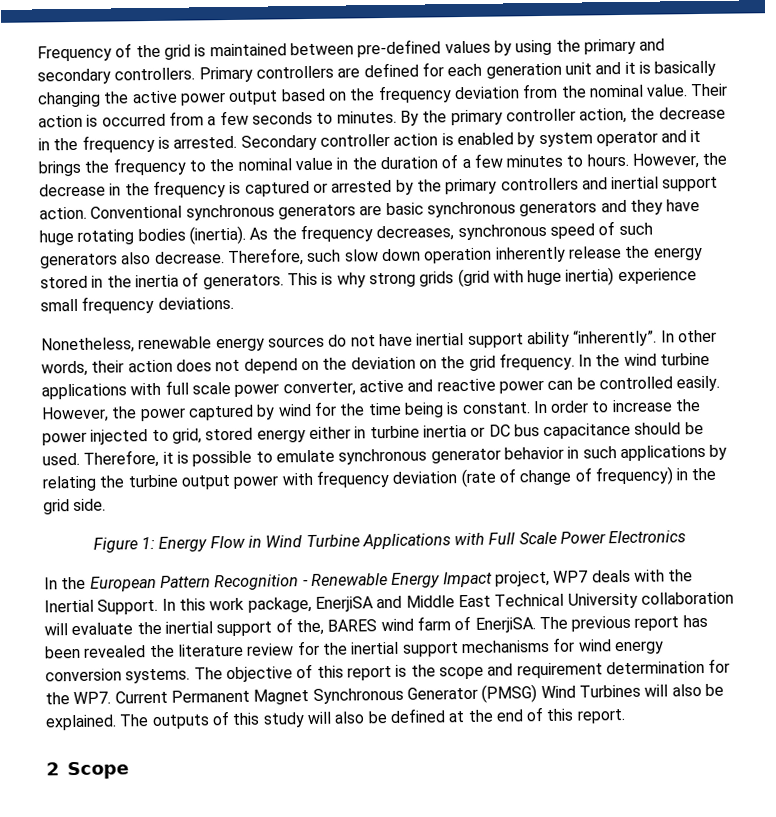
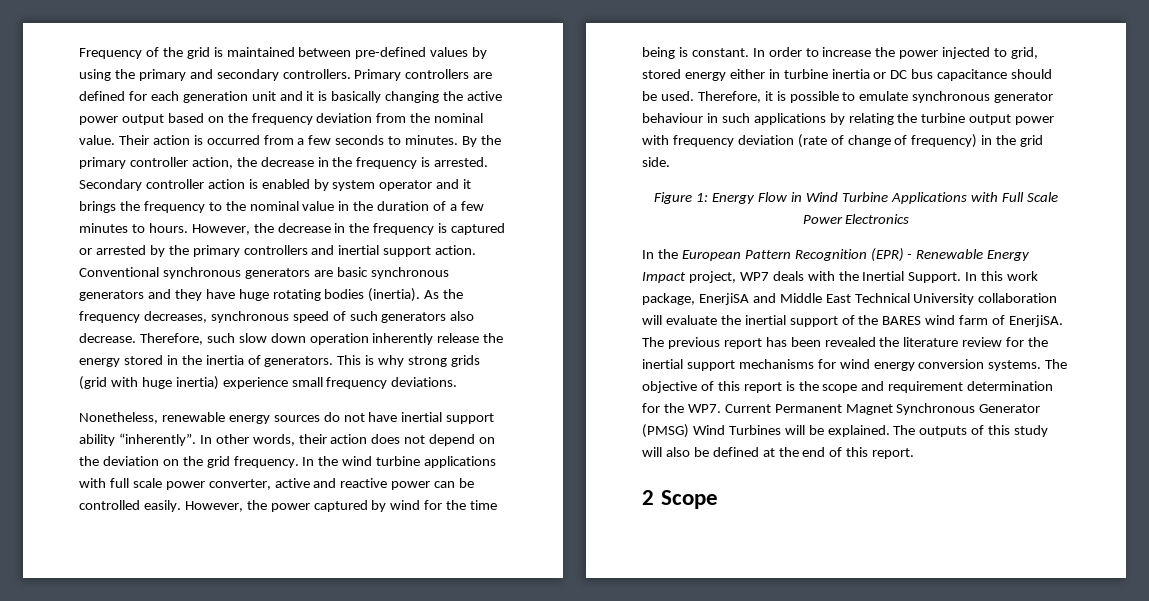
- Therefore, it is possible to emulate synchronous generator behavior in such applications by relating the turbine output power with frequency deviation (rate of change of frequency) in the grid side.
+ Therefore, it is possible to emulate synchronous generator behaviour in such applications by relating the turbine output power with frequency deviation (rate of change of frequency) in the grid side.
- In the European Pattern Recognition - Renewable Energy Impact project, WP7 deals with the Inertial Support.
+ In the European Pattern Recognition (EPR) - Renewable Energy Impact project, WP7 deals with the Inertial Support.
- In this work package, EnerjiSA and Middle East Technical University collaboration will evaluate the inertial support of the, BARES wind farm of EnerjiSA.
+ In this work package, EnerjiSA and Middle East Technical University collaboration will evaluate the inertial support of the BARES wind farm of EnerjiSA.
- The objective of this report is the scope and requirement determination for the WP7. Current Permanent Magnet Synchronous Generator (PMSG) Wind Turbines will also be explained.
+ The objective of this report is the scope and requirement determination for the WP7. Current Permanent Magnet Synchronous Generator (PMSG) Wind Turbines will be explained.

